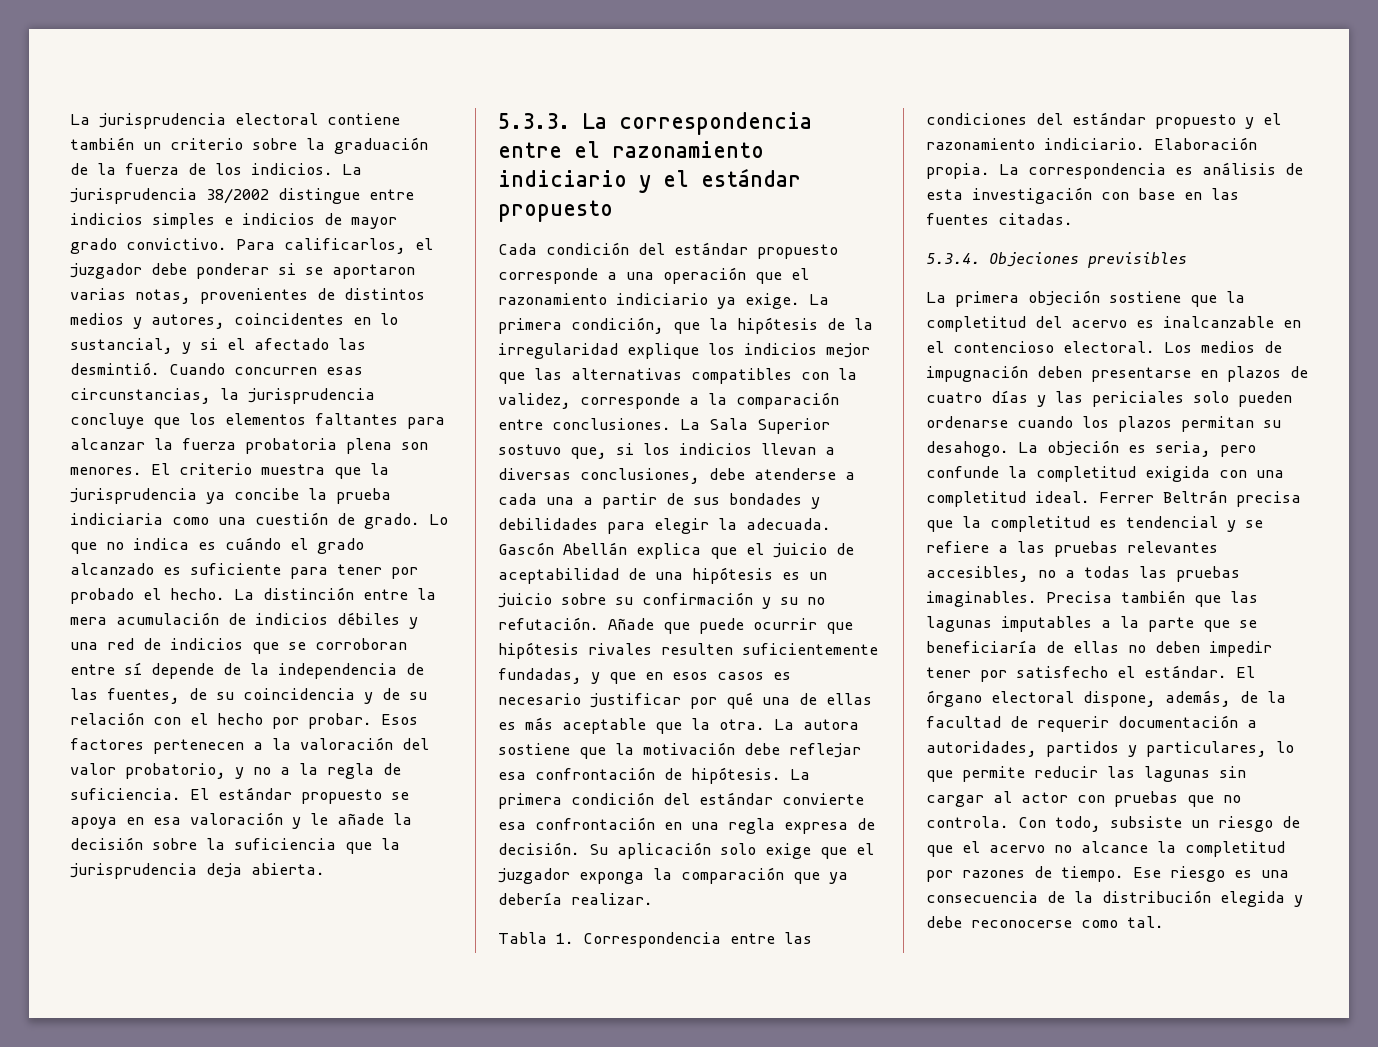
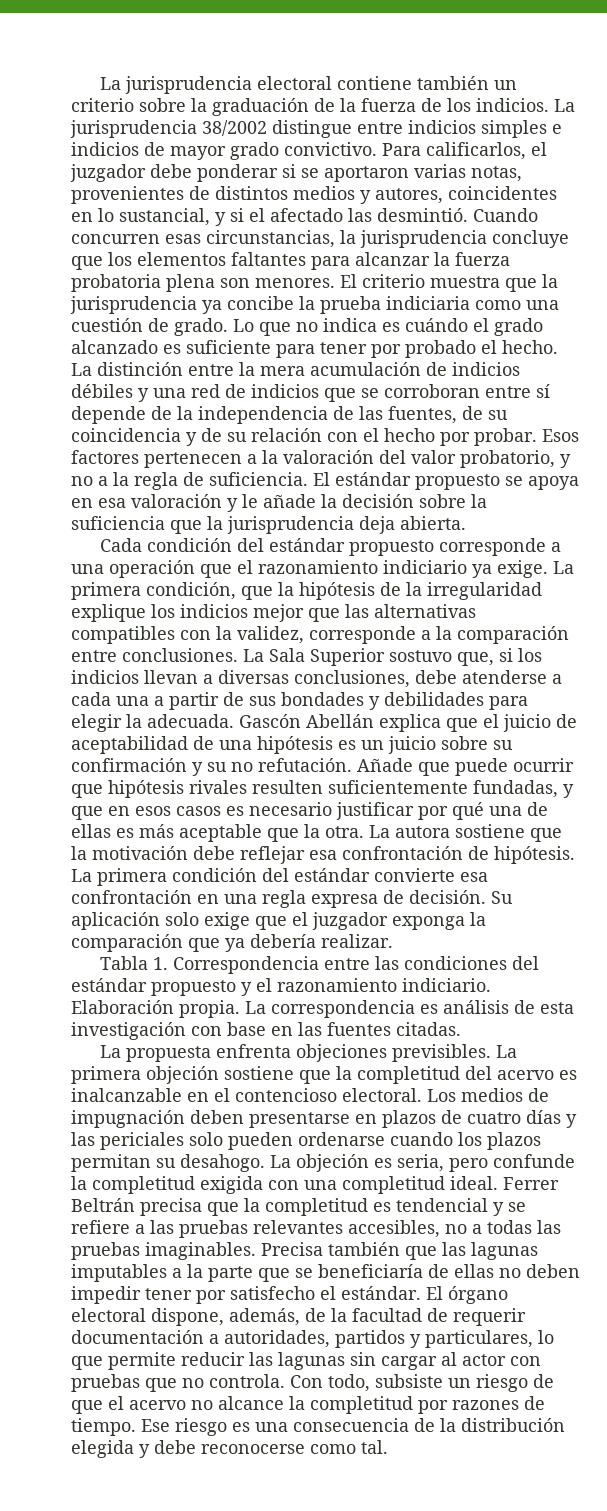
- 5.3.3. La correspondencia entre el razonamiento indiciario y el estándar propuesto
- 5.3.4. Objeciones previsibles
- La primera objeción sostiene que la completitud del acervo es inalcanzable en el contencioso electoral.
+ La propuesta enfrenta objeciones previsibles. La primera objeción sostiene que la completitud del acervo es inalcanzable en el contencioso electoral.

